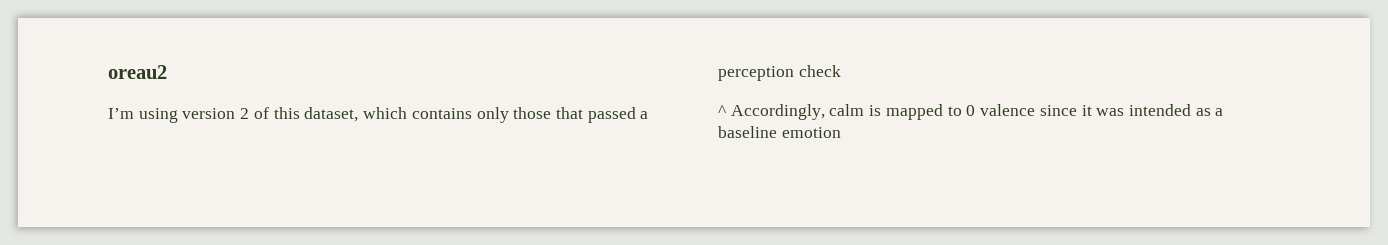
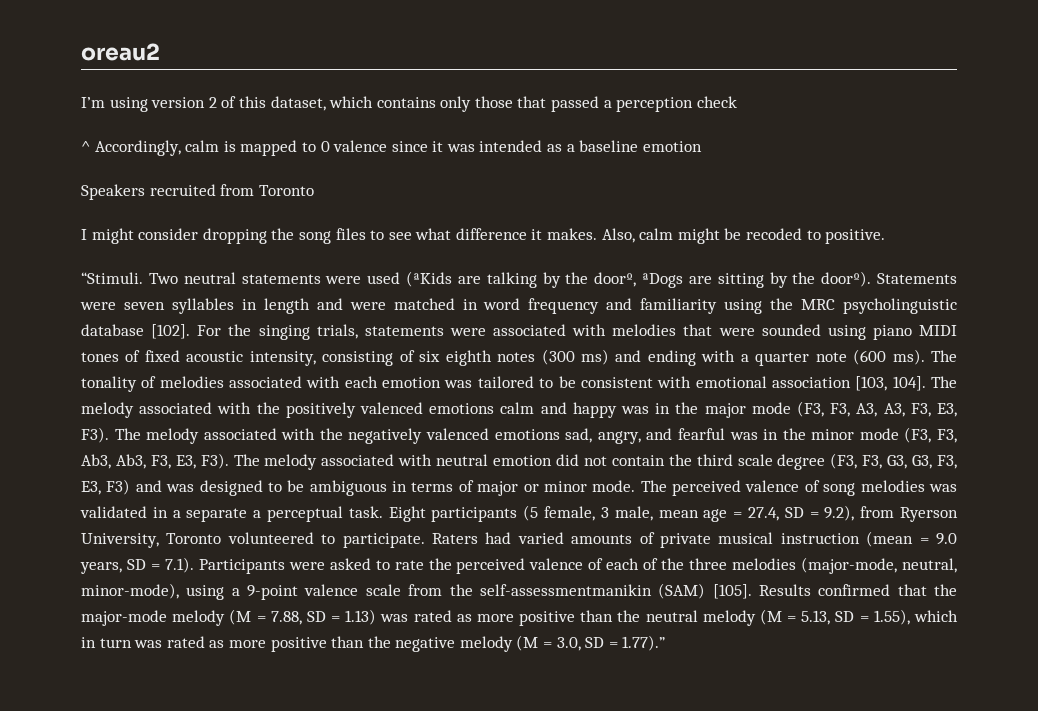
+ Speakers recruited from Toronto
+ I might consider dropping the song files to see what difference it makes. Also, calm might be recoded to positive.
+ “Stimuli. Two neutral statements were used (ªKids are talking by the doorº, ªDogs are sitting by the doorº). Statements were seven syllables in length and were matched in word frequency and familiarity using the MRC psycholinguistic database [102]. For the singing trials, statements were associated with melodies that were sounded using piano MIDI tones of fixed acoustic intensity, consisting of six eighth notes (300 ms) and ending with a quarter note (600 ms). The tonality of melodies associated with each emotion was tailored to be consistent with emotional association [103, 104]. The melody associated with the positively valenced emotions calm and happy was in the major mode (F3, F3, A3, A3, F3, E3, F3). The melody associated with the negatively valenced emotions sad, angry, and fearful was in the minor mode (F3, F3, Ab3, Ab3, F3, E3, F3). The melody associated with neutral emotion did not contain the third scale degree (F3, F3, G3, G3, F3, E3, F3) and was designed to be ambiguous in terms of major or minor mode. The perceived valence of song melodies was validated in a separate a perceptual task. Eight participants (5 female, 3 male, mean age = 27.4, SD = 9.2), from Ryerson University, Toronto volunteered to participate. Raters had varied amounts of private musical instruction (mean = 9.0 years, SD = 7.1). Participants were asked to rate the perceived valence of each of the three melodies (major-mode, neutral, minor-mode), using a 9-point valence scale from the self-assessmentmanikin (SAM) [105]. Results confirmed that the major-mode melody (M = 7.88, SD = 1.13) was rated as more positive than the neutral melody (M = 5.13, SD = 1.55), which in turn was rated as more positive than the negative melody (M = 3.0, SD = 1.77).”

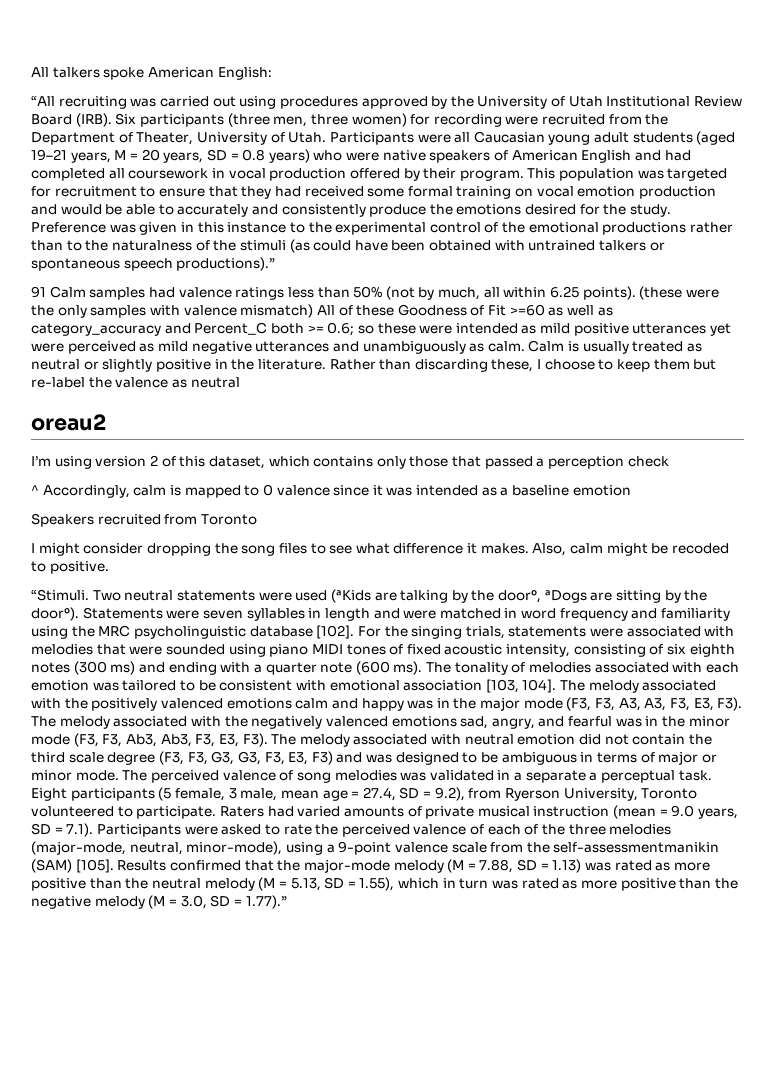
+ All talkers spoke American English:
+ “All recruiting was carried out using procedures approved by the University of Utah Institutional Review Board (IRB). Six participants (three men, three women) for recording were recruited from the Department of Theater, University of Utah. Participants were all Caucasian young adult students (aged 19–21 years, M = 20 years, SD = 0.8 years) who were native speakers of American English and had completed all coursework in vocal production offered by their program. This population was targeted for recruitment to ensure that they had received some formal training on vocal emotion production and would be able to accurately and consistently produce the emotions desired for the study. Preference was given in this instance to the experimental control of the emotional productions rather than to the naturalness of the stimuli (as could have been obtained with untrained talkers or spontaneous speech productions).”
+ 91 Calm samples had valence ratings less than 50% (not by much, all within 6.25 points). (these were the only samples with valence mismatch) All of these Goodness of Fit >=60 as well as category_accuracy and Percent_C both >= 0.6; so these were intended as mild positive utterances yet were perceived as mild negative utterances and unambiguously as calm. Calm is usually treated as neutral or slightly positive in the literature. Rather than discarding these, I choose to keep them but re-label the valence as neutral

